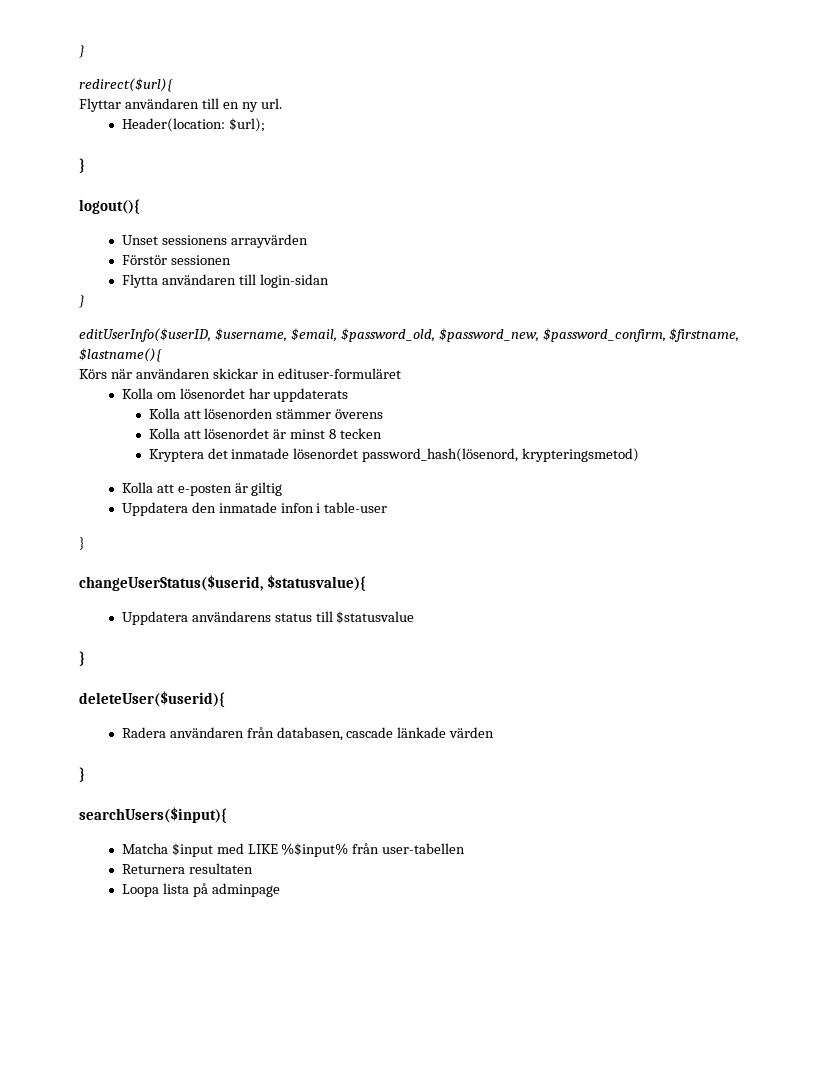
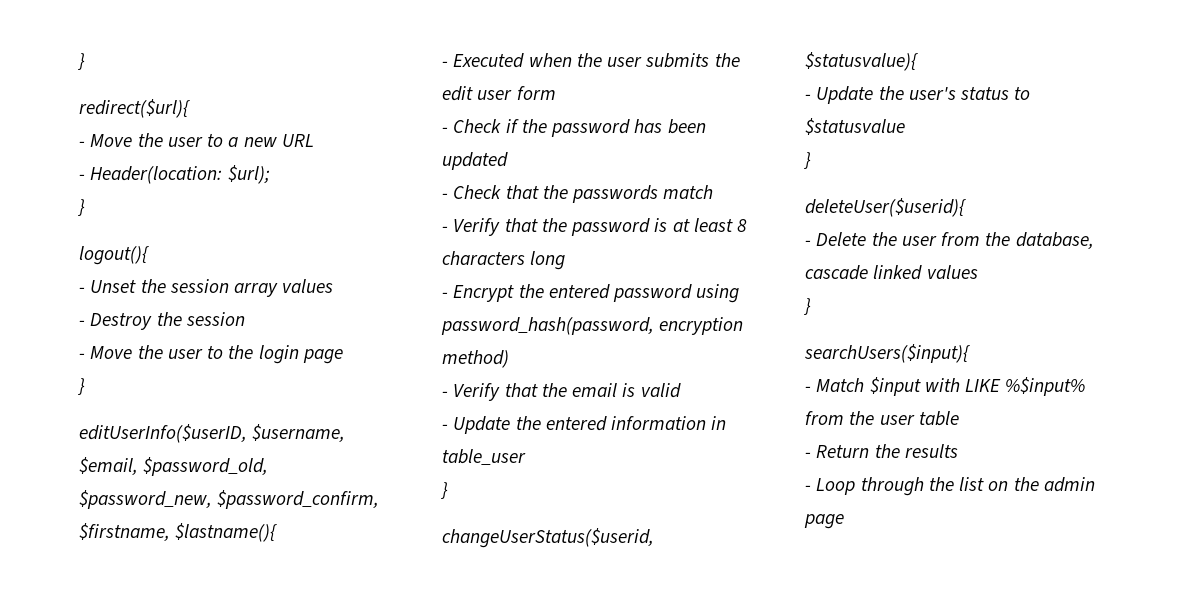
- Flyttar användaren till en ny url.
- Header(location: $url);
+ - Move the user to a new URL
+ - Header(location: $url);
  }
  logout(){
- Unset sessionens arrayvärden
- Förstör sessionen
- Flytta användaren till login-sidan
+ - Unset the session array values
+ - Destroy the session
+ - Move the user to the login page
- Körs när användaren skickar in edituser-formuläret
- Kolla om lösenordet har uppdaterats
- Kolla att lösenorden stämmer överens
- Kolla att lösenordet är minst 8 tecken
- Kryptera det inmatade lösenordet password_hash(lösenord, krypteringsmetod)
- Kolla att e-posten är giltig
- Uppdatera den inmatade infon i table-user
+ - Executed when the user submits the edit user form
+ - Check if the password has been updated
+ - Check that the passwords match
+ - Verify that the password is at least 8 characters long
+ - Encrypt the entered password using password_hash(password, encryption method)
+ - Verify that the email is valid
+ - Update the entered information in table_user
  }
  changeUserStatus($userid, $statusvalue){
- Uppdatera användarens status till $statusvalue
+ - Update the user's status to $statusvalue
  }
  deleteUser($userid){
- Radera användaren från databasen, cascade länkade värden
+ - Delete the user from the database, cascade linked values
  }
  searchUsers($input){
- Matcha $input med LIKE %$input% från user-tabellen
- Returnera resultaten
- Loopa lista på adminpage
+ - Match $input with LIKE %$input% from the user table
+ - Return the results
+ - Loop through the list on the admin page

